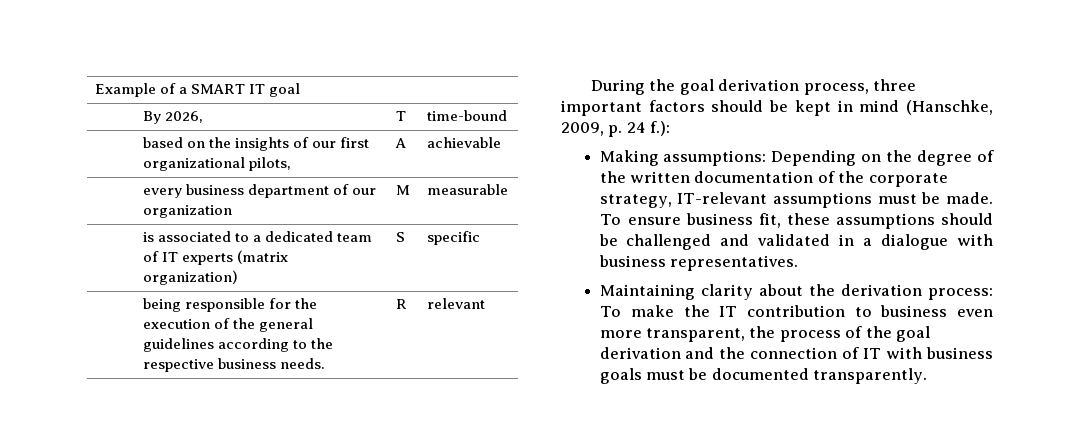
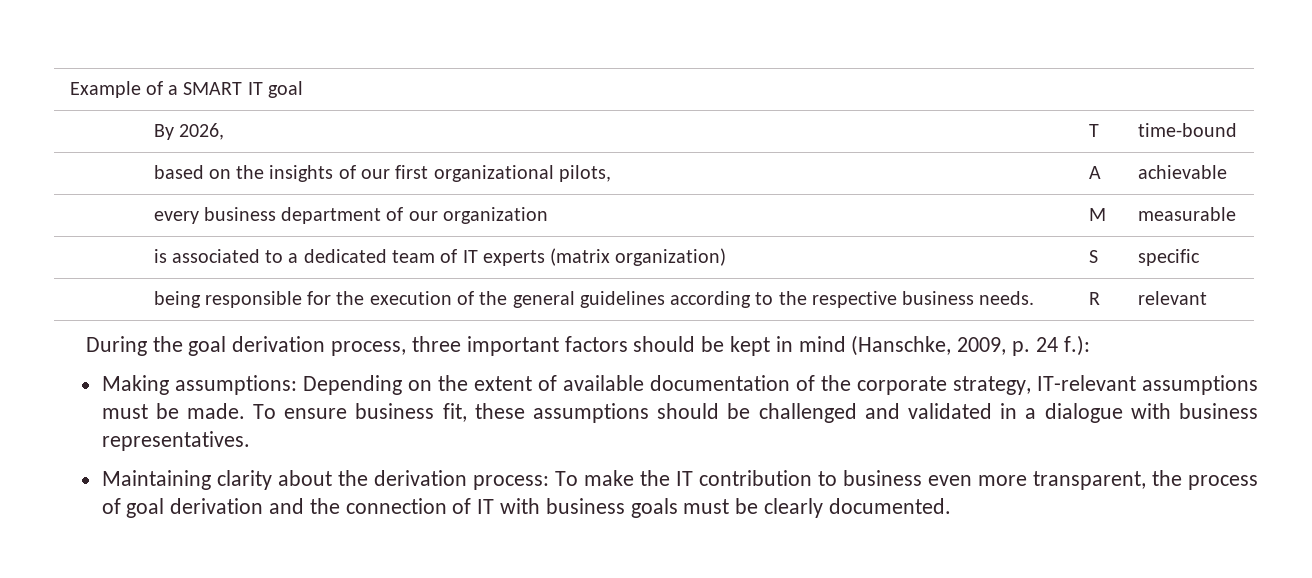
- Making assumptions: Depending on the degree of the written documentation of the corporate strategy, IT-relevant assumptions must be made.
+ Making assumptions: Depending on the extent of available documentation of the corporate strategy, IT-relevant assumptions must be made.
- Maintaining clarity about the derivation process: To make the IT contribution to business even more transparent, the process of the goal derivation and the connection of IT with business goals must be documented transparently.
+ Maintaining clarity about the derivation process: To make the IT contribution to business even more transparent, the process of goal derivation and the connection of IT with business goals must be clearly documented.

